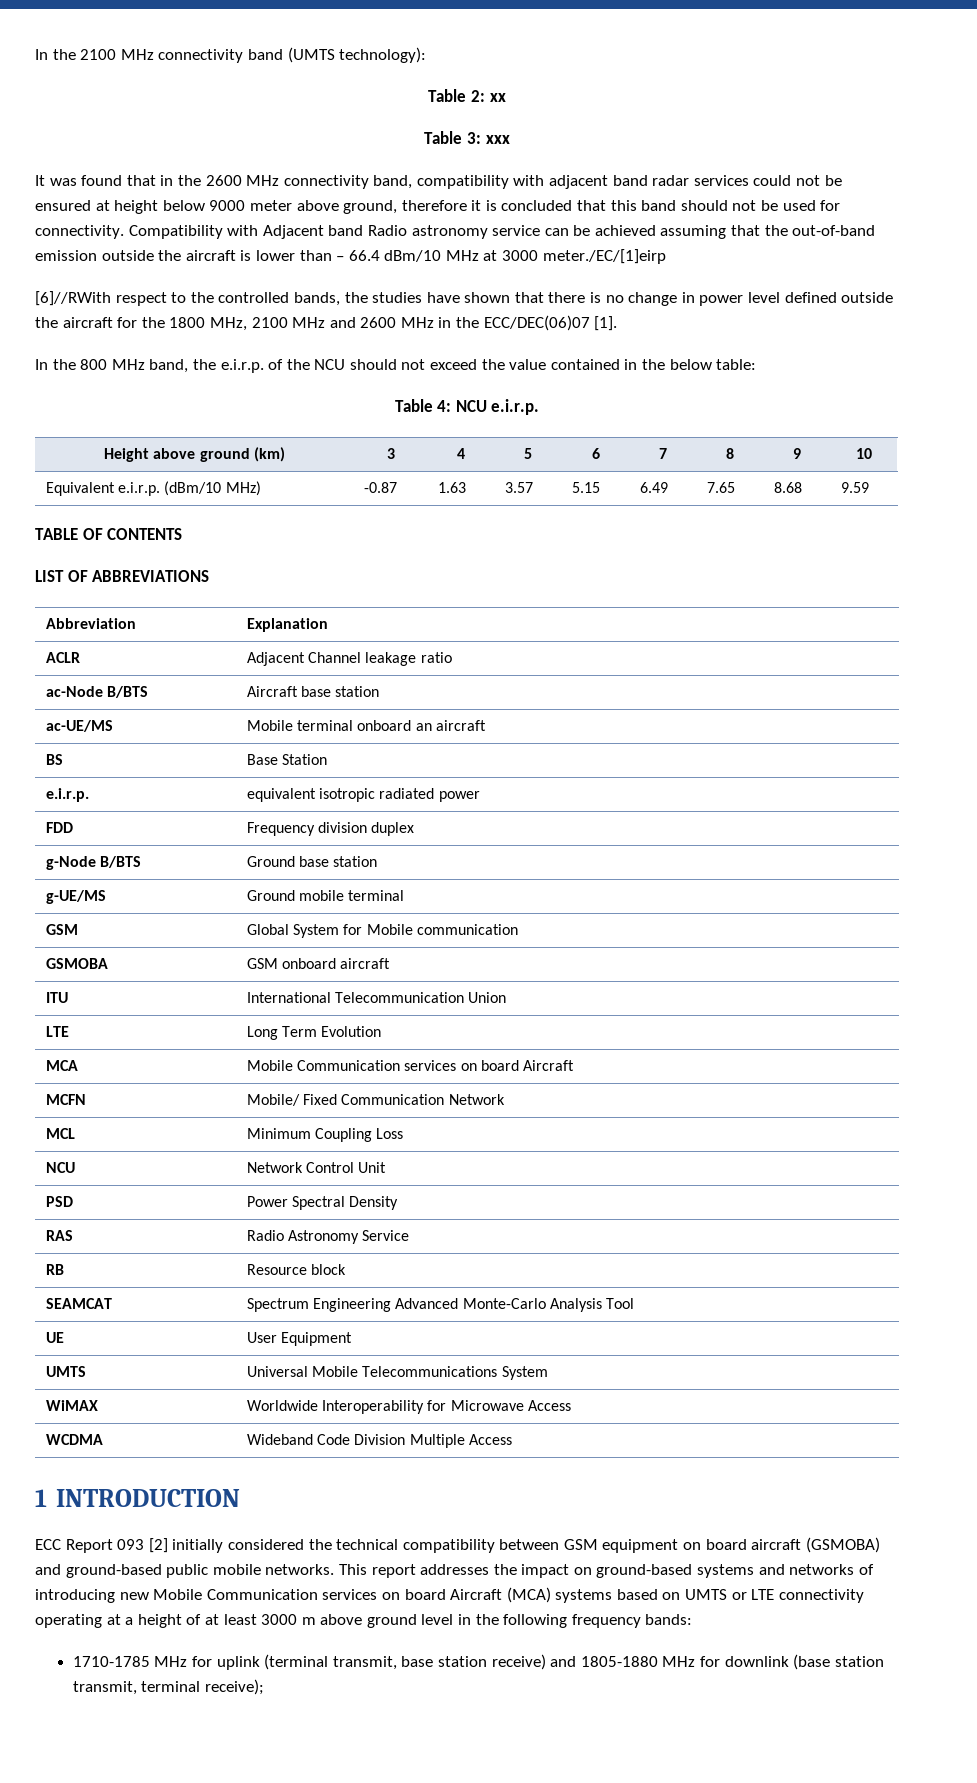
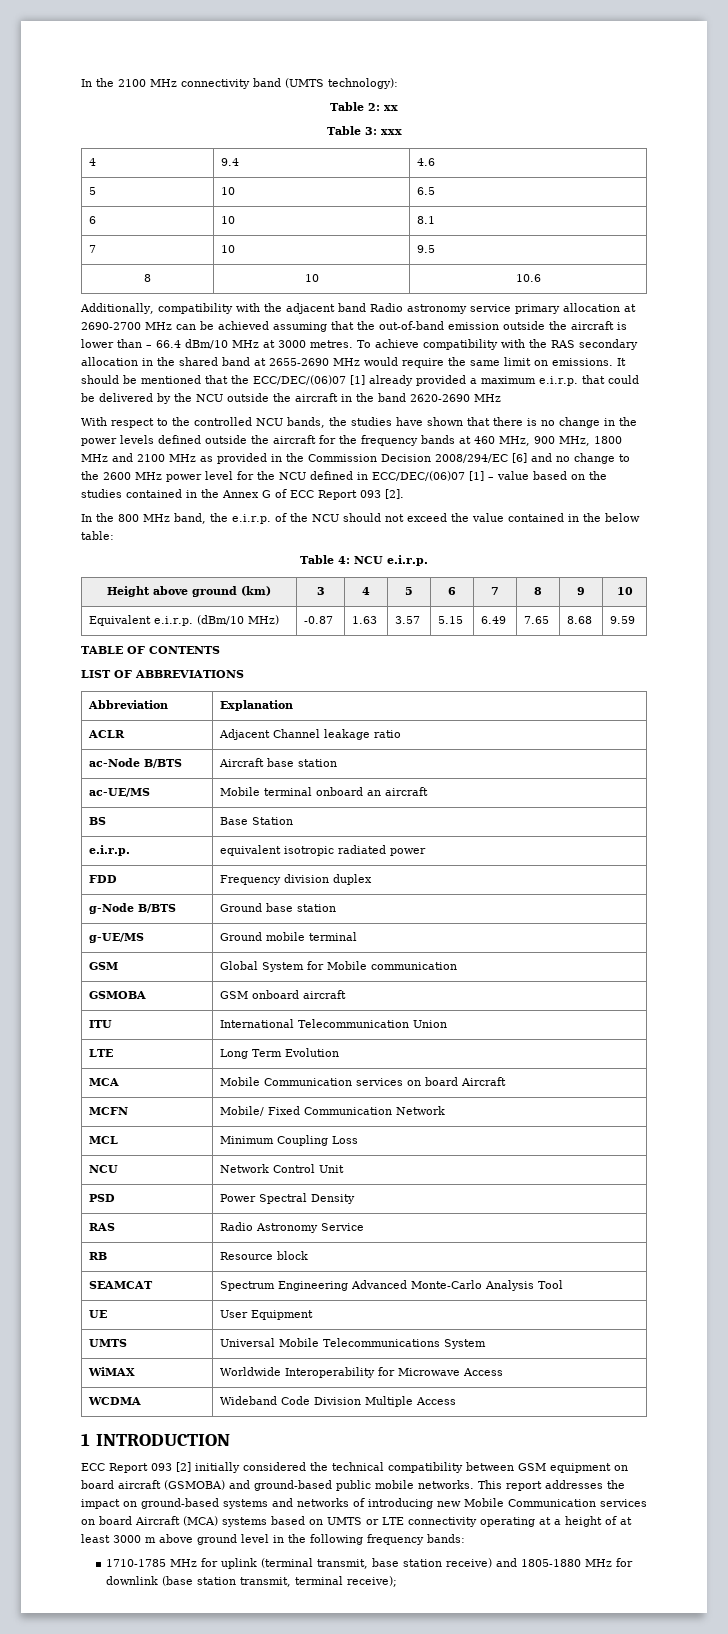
- It was found that in the 2600 MHz connectivity band, compatibility with adjacent band radar services could not be ensured at height below 9000 meter above ground, therefore it is concluded that this band should not be used for connectivity. Compatibility with Adjacent band Radio astronomy service can be achieved assuming that the out-of-band emission outside the aircraft is lower than – 66.4 dBm/10 MHz at 3000 meter./EC/[1]eirp
- [6]//RWith respect to the controlled bands, the studies have shown that there is no change in power level defined outside the aircraft for the 1800 MHz, 2100 MHz and 2600 MHz in the ECC/DEC(06)07 [1].
+ 4 | 9.4 | 4.6
+ 5 | 10 | 6.5
+ 6 | 10 | 8.1
+ 7 | 10 | 9.5
+ 8 | 10 | 10.6
+ Additionally, compatibility with the adjacent band Radio astronomy service primary allocation at 2690-2700 MHz can be achieved assuming that the out-of-band emission outside the aircraft is lower than – 66.4 dBm/10 MHz at 3000 metres. To achieve compatibility with the RAS secondary allocation in the shared band at 2655-2690 MHz would require the same limit on emissions. It should be mentioned that the ECC/DEC/(06)07 [1] already provided a maximum e.i.r.p. that could be delivered by the NCU outside the aircraft in the band 2620-2690 MHz
+ With respect to the controlled NCU bands, the studies have shown that there is no change in the power levels defined outside the aircraft for the frequency bands at 460 MHz, 900 MHz, 1800 MHz and 2100 MHz as provided in the Commission Decision 2008/294/EC [6] and no change to the 2600 MHz power level for the NCU defined in ECC/DEC/(06)07 [1] – value based on the studies contained in the Annex G of ECC Report 093 [2].

